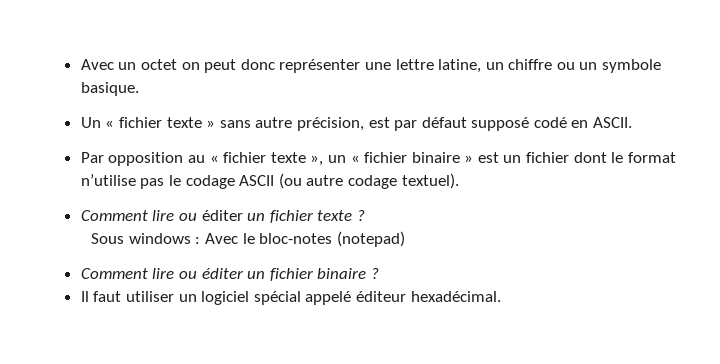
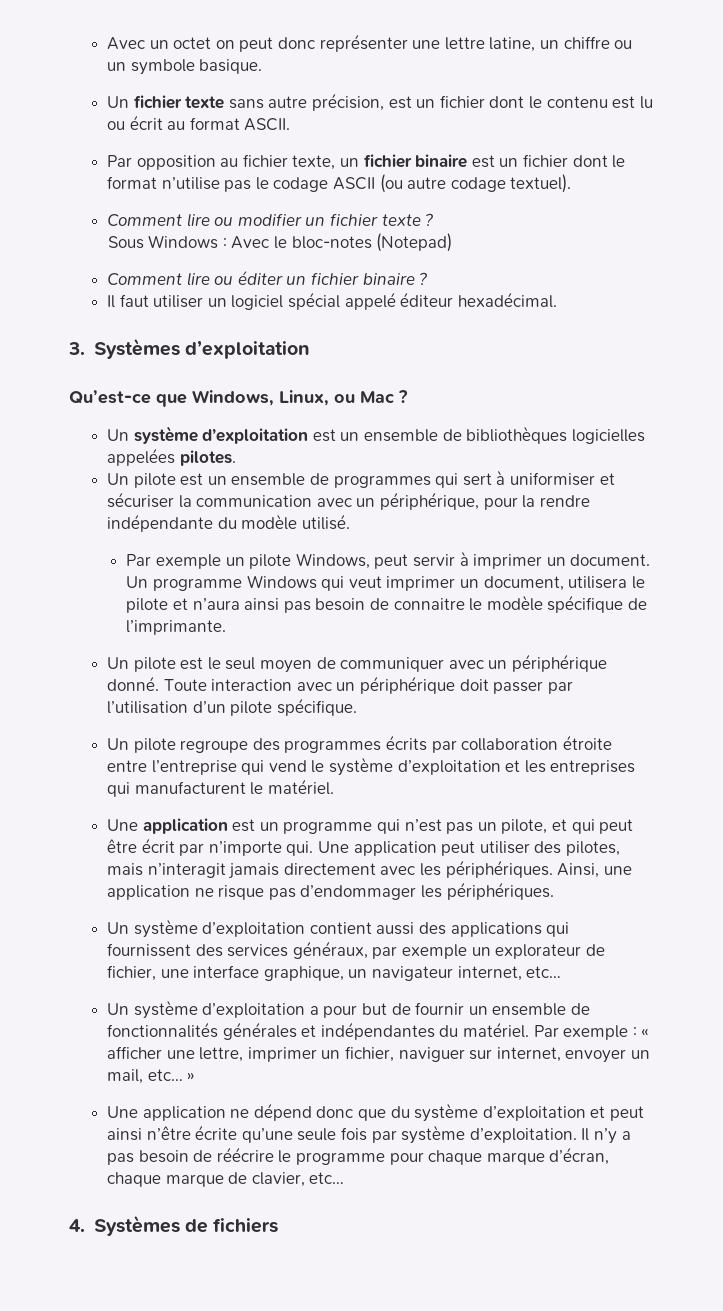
- Un « fichier texte » sans autre précision, est par défaut supposé codé en ASCII.
- Par opposition au « fichier texte », un « fichier binaire » est un fichier dont le format n’utilise pas le codage ASCII (ou autre codage textuel).
+ Un fichier texte sans autre précision, est un fichier dont le contenu est lu ou écrit au format ASCII.
+ Par opposition au fichier texte, un fichier binaire est un fichier dont le format n’utilise pas le codage ASCII (ou autre codage textuel).
- Comment lire ou éditer un fichier texte ?
+ Comment lire ou modifier un fichier texte ?
- Sous windows : Avec le bloc-notes (notepad)
+ Sous Windows : Avec le bloc-notes (Notepad)
+ 3. Systèmes d’exploitation
+ Qu’est-ce que Windows, Linux, ou Mac ?
+ Un système d’exploitation est un ensemble de bibliothèques logicielles appelées pilotes.
+ Un pilote est un ensemble de programmes qui sert à uniformiser et sécuriser la communication avec un périphérique, pour la rendre indépendante du modèle utilisé.
+ Par exemple un pilote Windows, peut servir à imprimer un document. Un programme Windows qui veut imprimer un document, utilisera le pilote et n’aura ainsi pas besoin de connaitre le modèle spécifique de l’imprimante.
+ Un pilote est le seul moyen de communiquer avec un périphérique donné. Toute interaction avec un périphérique doit passer par l’utilisation d’un pilote spécifique.
+ Un pilote regroupe des programmes écrits par collaboration étroite entre l’entreprise qui vend le système d’exploitation et les entreprises qui manufacturent le matériel.
+ Une application est un programme qui n’est pas un pilote, et qui peut être écrit par n’importe qui. Une application peut utiliser des pilotes, mais n’interagit jamais directement avec les périphériques. Ainsi, une application ne risque pas d’endommager les périphériques.
+ Un système d’exploitation contient aussi des applications qui fournissent des services généraux, par exemple un explorateur de fichier, une interface graphique, un navigateur internet, etc…
+ Un système d’exploitation a pour but de fournir un ensemble de fonctionnalités générales et indépendantes du matériel. Par exemple : « afficher une lettre, imprimer un fichier, naviguer sur internet, envoyer un mail, etc… »
+ Une application ne dépend donc que du système d’exploitation et peut ainsi n’être écrite qu’une seule fois par système d’exploitation. Il n’y a pas besoin de réécrire le programme pour chaque marque d’écran, chaque marque de clavier, etc…
+ 4. Systèmes de fichiers

